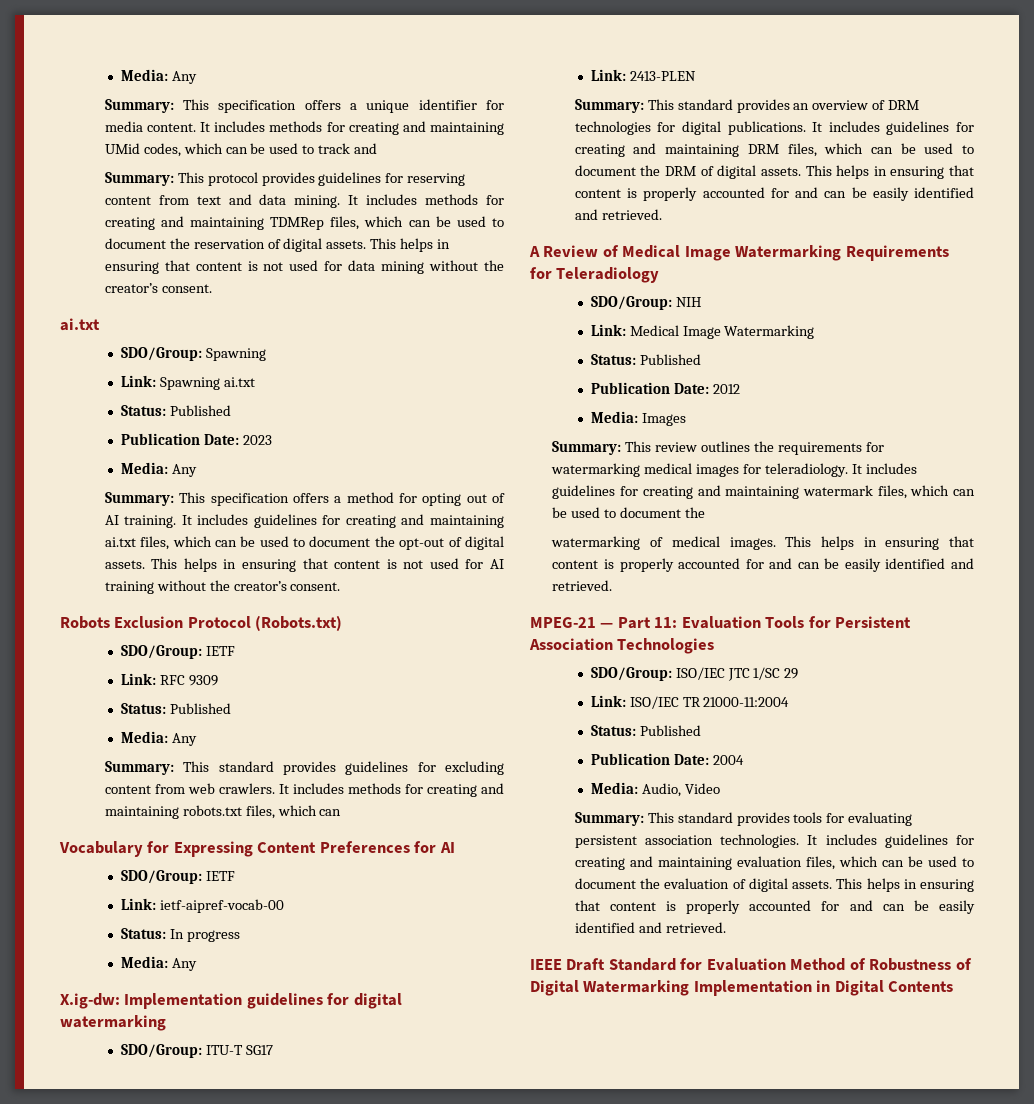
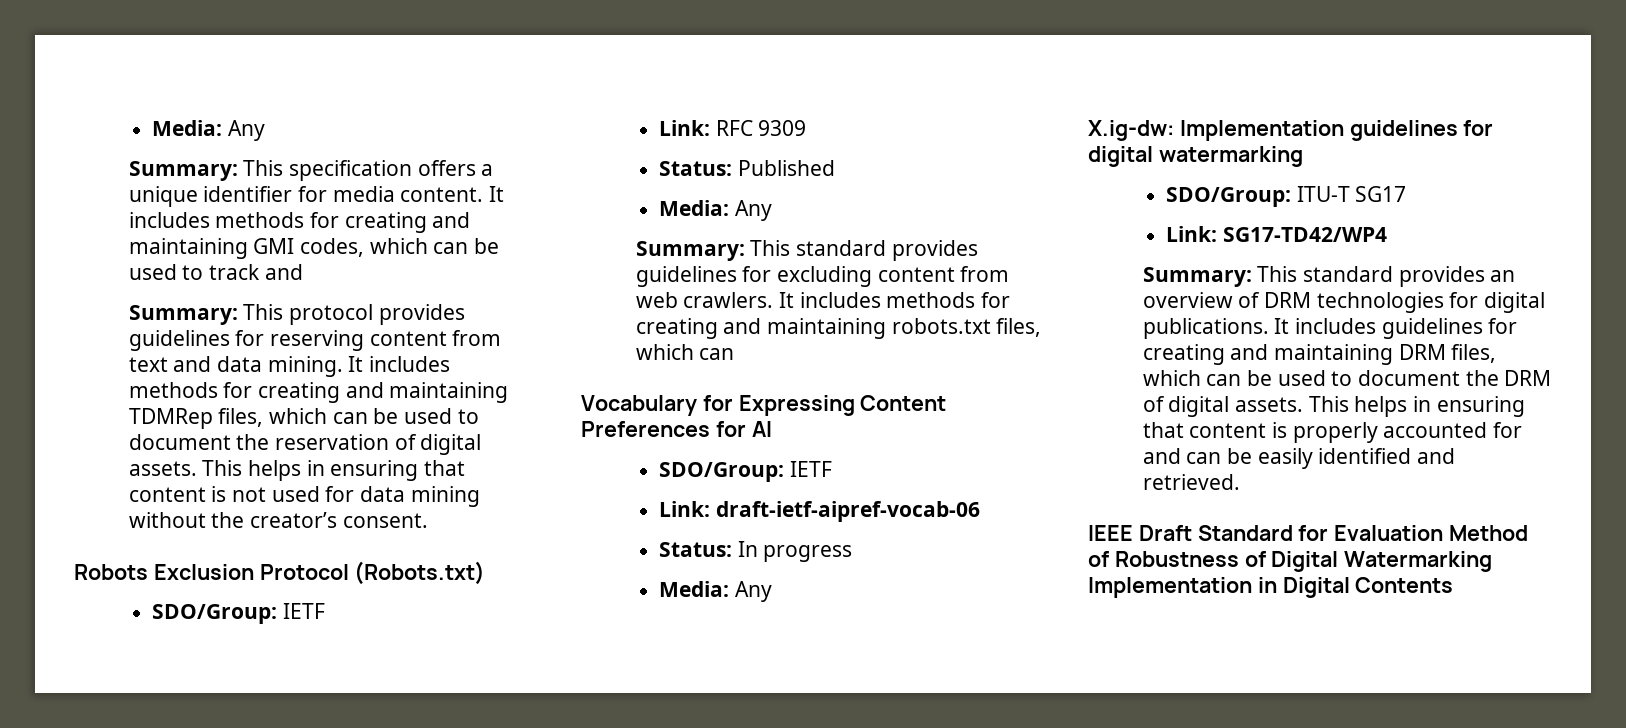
- It includes methods for creating and maintaining UMid codes, which can be used to track and
+ It includes methods for creating and maintaining GMI codes, which can be used to track and
  This helps in ensuring that content is not used for data mining without the creator’s consent.
- ai.txt
- SDO/Group: Spawning
- Link: Spawning ai.txt
- Status: Published
- Publication Date: 2023
- Media: Any
- Summary: This specification offers a method for opting out of AI training. It includes guidelines for creating and maintaining ai.txt files, which can be used to document the opt-out of digital assets. This helps in ensuring that content is not used for AI training without the creator’s consent.
- Link: ietf-aipref-vocab-00
+ Link: draft-ietf-aipref-vocab-06
- Link: 2413-PLEN
+ Link: SG17-TD42/WP4
- A Review of Medical Image Watermarking Requirements for Teleradiology
- SDO/Group: NIH
- Link: Medical Image Watermarking
- Status: Published
- Publication Date: 2012
- Media: Images
- Summary: This review outlines the requirements for watermarking medical images for teleradiology. It includes guidelines for creating and maintaining watermark files, which can be used to document the
- watermarking of medical images. This helps in ensuring that content is properly accounted for and can be easily identified and retrieved.
- MPEG-21 — Part 11: Evaluation Tools for Persistent Association Technologies
- SDO/Group: ISO/IEC JTC 1/SC 29
- Link: ISO/IEC TR 21000-11:2004
- Status: Published
- Publication Date: 2004
- Media: Audio, Video
- Summary: This standard provides tools for evaluating persistent association technologies. It includes guidelines for creating and maintaining evaluation files, which can be used to document the evaluation of digital assets. This helps in ensuring that content is properly accounted for and can be easily identified and retrieved.

